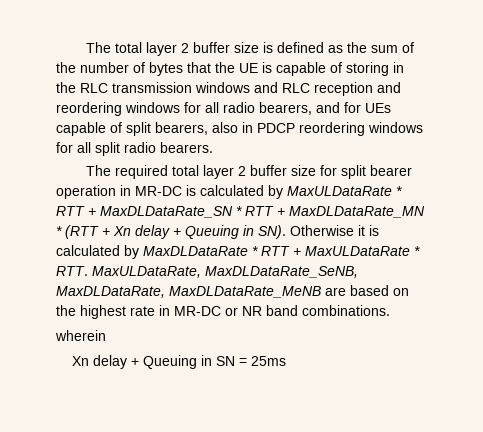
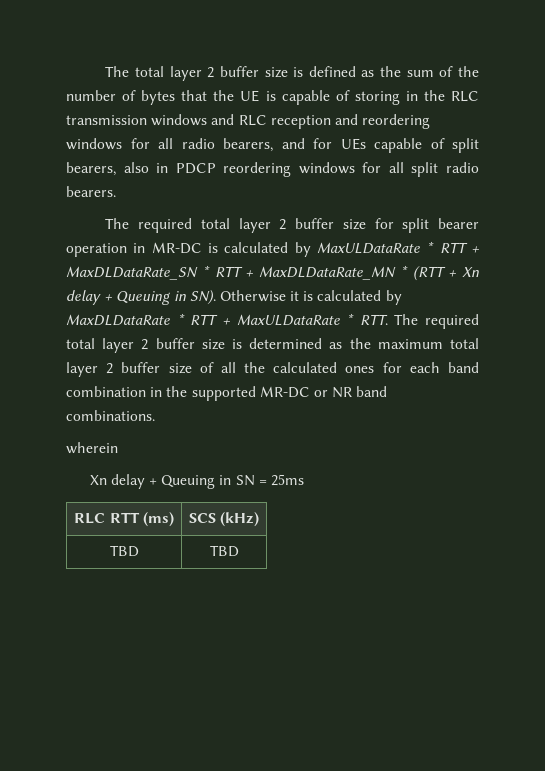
- The required total layer 2 buffer size for split bearer operation in MR-DC is calculated by MaxULDataRate * RTT + MaxDLDataRate_SN * RTT + MaxDLDataRate_MN * (RTT + Xn delay + Queuing in SN). Otherwise it is calculated by MaxDLDataRate * RTT + MaxULDataRate * RTT. MaxULDataRate, MaxDLDataRate_SeNB, MaxDLDataRate, MaxDLDataRate_MeNB are based on the highest rate in MR-DC or NR band combinations.
+ The required total layer 2 buffer size for split bearer operation in MR-DC is calculated by MaxULDataRate * RTT + MaxDLDataRate_SN * RTT + MaxDLDataRate_MN * (RTT + Xn delay + Queuing in SN). Otherwise it is calculated by MaxDLDataRate * RTT + MaxULDataRate * RTT. The required total layer 2 buffer size is determined as the maximum total layer 2 buffer size of all the calculated ones for each band combination in the supported MR-DC or NR band combinations.
+ RLC RTT (ms) | SCS (kHz)
+ TBD | TBD

